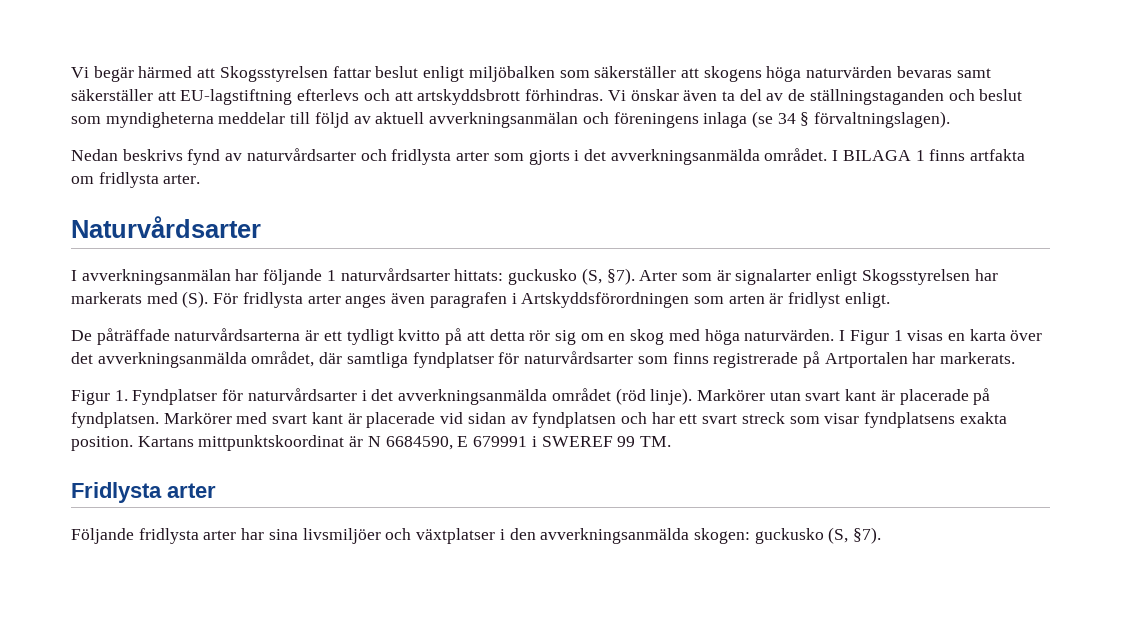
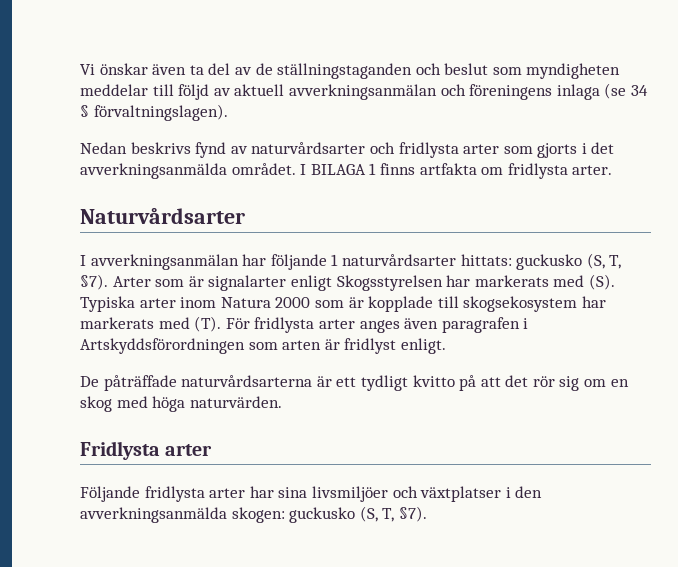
- Vi begär härmed att Skogsstyrelsen fattar beslut enligt miljöbalken som säkerställer att skogens höga naturvärden bevaras samt säkerställer att EU-lagstiftning efterlevs och att artskyddsbrott förhindras. Vi önskar även ta del av de ställningstaganden och beslut som myndigheterna meddelar till följd av aktuell avverkningsanmälan och föreningens inlaga (se 34 § förvaltningslagen).
+ Vi önskar även ta del av de ställningstaganden och beslut som myndigheten meddelar till följd av aktuell avverkningsanmälan och föreningens inlaga (se 34 § förvaltningslagen).
- I avverkningsanmälan har följande 1 naturvårdsarter hittats: guckusko (S, §7).
+ I avverkningsanmälan har följande 1 naturvårdsarter hittats: guckusko (S, T, §7).
- Arter som är signalarter enligt Skogsstyrelsen har markerats med (S). För fridlysta arter anges även paragrafen i Artskyddsförordningen som arten är fridlyst enligt.
+ Arter som är signalarter enligt Skogsstyrelsen har markerats med (S). Typiska arter inom Natura 2000 som är kopplade till skogsekosystem har markerats med (T). För fridlysta arter anges även paragrafen i Artskyddsförordningen som arten är fridlyst enligt.
- De påträffade naturvårdsarterna är ett tydligt kvitto på att detta rör sig om en skog med höga naturvärden. I Figur 1 visas en karta över det avverkningsanmälda området, där samtliga fyndplatser för naturvårdsarter som finns registrerade på Artportalen har markerats.
- Figur 1. Fyndplatser för naturvårdsarter i det avverkningsanmälda området (röd linje). Markörer utan svart kant är placerade på fyndplatsen. Markörer med svart kant är placerade vid sidan av fyndplatsen och har ett svart streck som visar fyndplatsens exakta position. Kartans mittpunktskoordinat är N 6684590, E 679991 i SWEREF 99 TM.
+ De påträffade naturvårdsarterna är ett tydligt kvitto på att det rör sig om en skog med höga naturvärden.
- Följande fridlysta arter har sina livsmiljöer och växtplatser i den avverkningsanmälda skogen: guckusko (S, §7).
+ Följande fridlysta arter har sina livsmiljöer och växtplatser i den avverkningsanmälda skogen: guckusko (S, T, §7).

